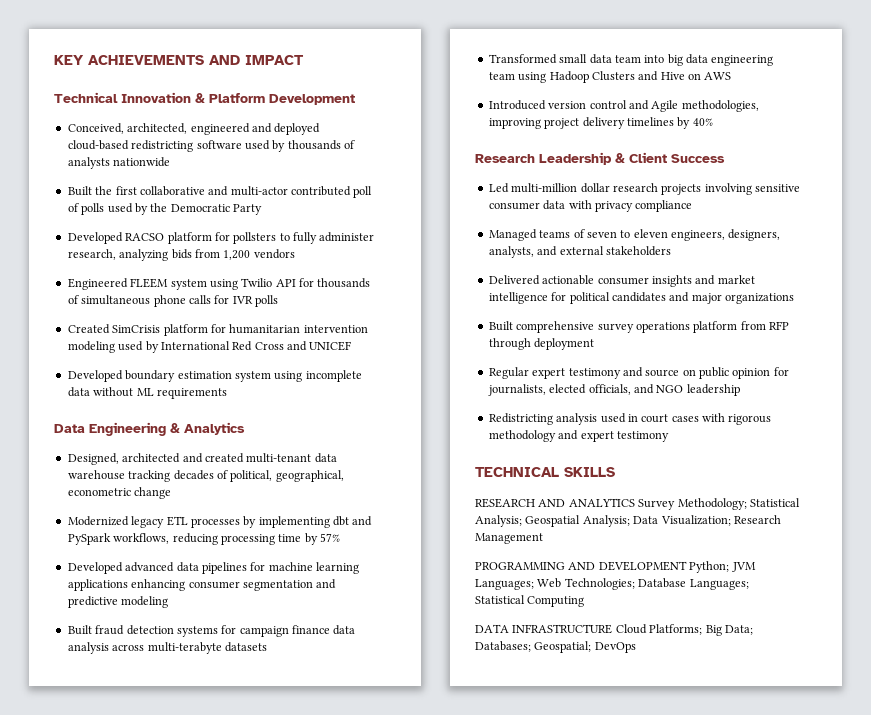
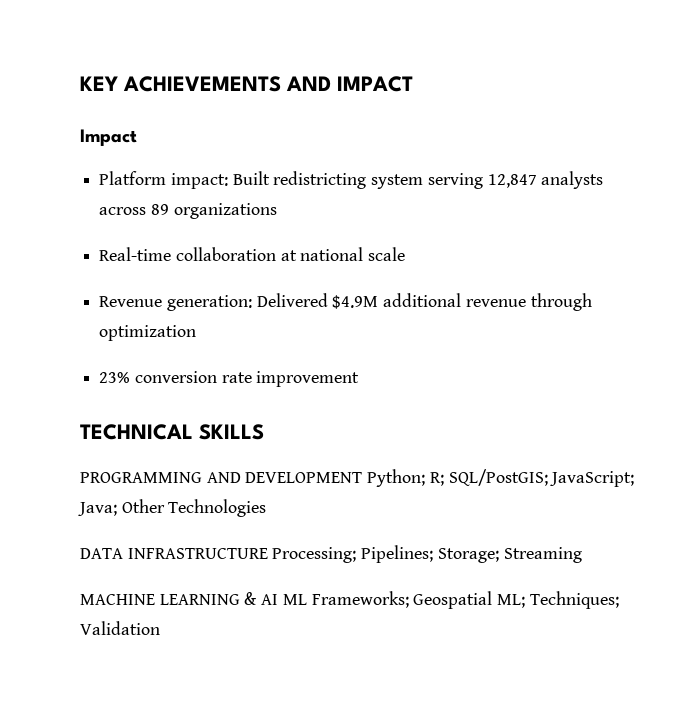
- Technical Innovation & Platform Development
- Conceived, architected, engineered and deployed cloud-based redistricting software used by thousands of analysts nationwide
- Built the first collaborative and multi-actor contributed poll of polls used by the Democratic Party
- Developed RACSO platform for pollsters to fully administer research, analyzing bids from 1,200 vendors
- Engineered FLEEM system using Twilio API for thousands of simultaneous phone calls for IVR polls
- Created SimCrisis platform for humanitarian intervention modeling used by International Red Cross and UNICEF
- Developed boundary estimation system using incomplete data without ML requirements
- Data Engineering & Analytics
- Designed, architected and created multi-tenant data warehouse tracking decades of political, geographical, econometric change
- Modernized legacy ETL processes by implementing dbt and PySpark workflows, reducing processing time by 57%
- Developed advanced data pipelines for machine learning applications enhancing consumer segmentation and predictive modeling
- Built fraud detection systems for campaign finance data analysis across multi-terabyte datasets
- Transformed small data team into big data engineering team using Hadoop Clusters and Hive on AWS
- Introduced version control and Agile methodologies, improving project delivery timelines by 40%
- Research Leadership & Client Success
- Led multi-million dollar research projects involving sensitive consumer data with privacy compliance
- Managed teams of seven to eleven engineers, designers, analysts, and external stakeholders
- Delivered actionable consumer insights and market intelligence for political candidates and major organizations
- Built comprehensive survey operations platform from RFP through deployment
- Regular expert testimony and source on public opinion for journalists, elected officials, and NGO leadership
- Redistricting analysis used in court cases with rigorous methodology and expert testimony
+ Impact
+ Platform impact: Built redistricting system serving 12,847 analysts across 89 organizations
+ Real-time collaboration at national scale
+ Revenue generation: Delivered $4.9M additional revenue through optimization
+ 23% conversion rate improvement
  TECHNICAL SKILLS
- RESEARCH AND ANALYTICS Survey Methodology; Statistical Analysis; Geospatial Analysis; Data Visualization; Research Management
- PROGRAMMING AND DEVELOPMENT Python; JVM Languages; Web Technologies; Database Languages; Statistical Computing
- DATA INFRASTRUCTURE Cloud Platforms; Big Data; Databases; Geospatial; DevOps
+ PROGRAMMING AND DEVELOPMENT Python; R; SQL/PostGIS; JavaScript; Java; Other Technologies
+ DATA INFRASTRUCTURE Processing; Pipelines; Storage; Streaming
+ MACHINE LEARNING & AI ML Frameworks; Geospatial ML; Techniques; Validation

